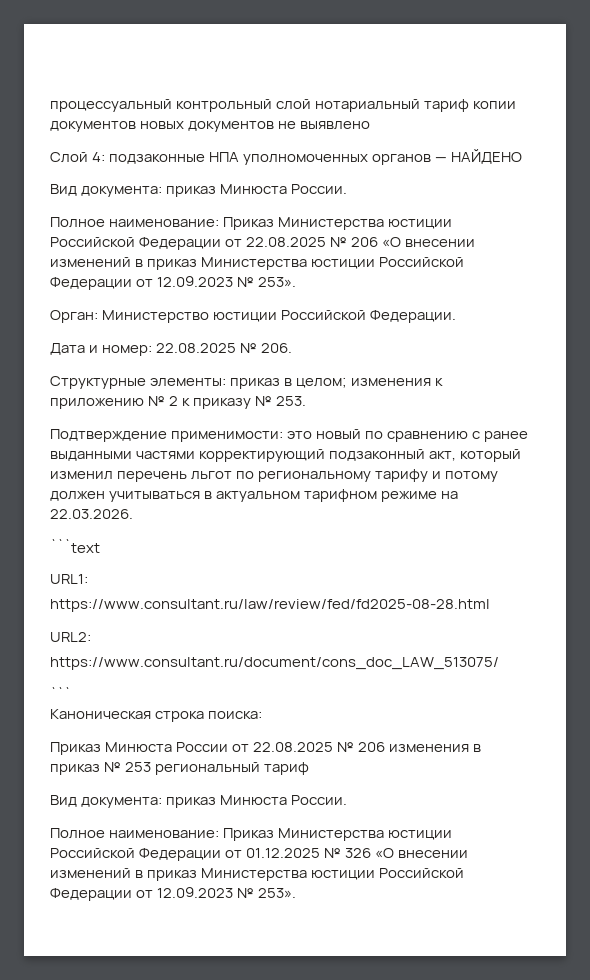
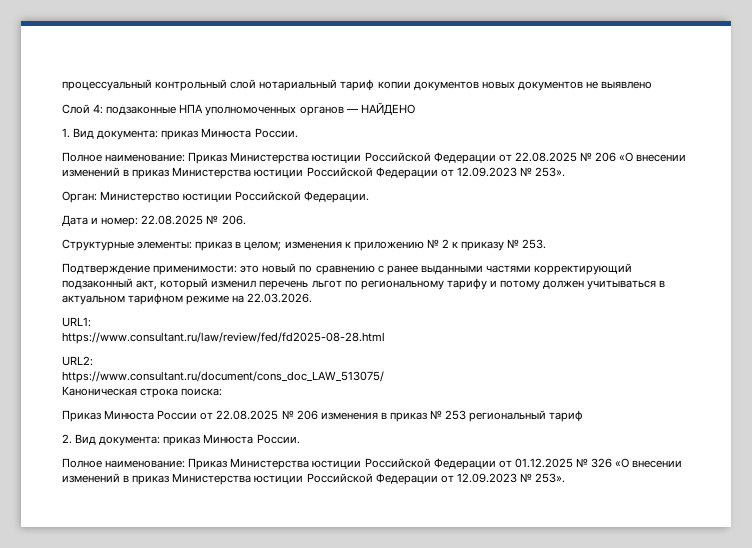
  Слой 4: подзаконные НПА уполномоченных органов — НАЙДЕНО
- Вид документа: приказ Минюста России.
+ 1. Вид документа: приказ Минюста России.
- ```text
- ```
  Приказ Минюста России от 22.08.2025 № 206 изменения в приказ № 253 региональный тариф
- Вид документа: приказ Минюста России.
+ 2. Вид документа: приказ Минюста России.

